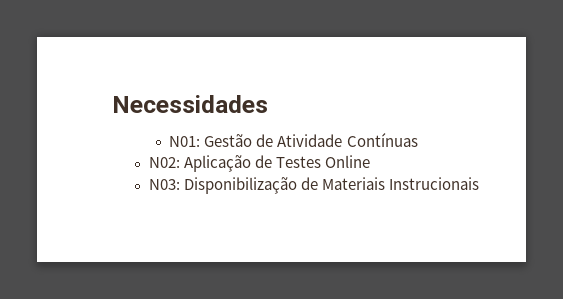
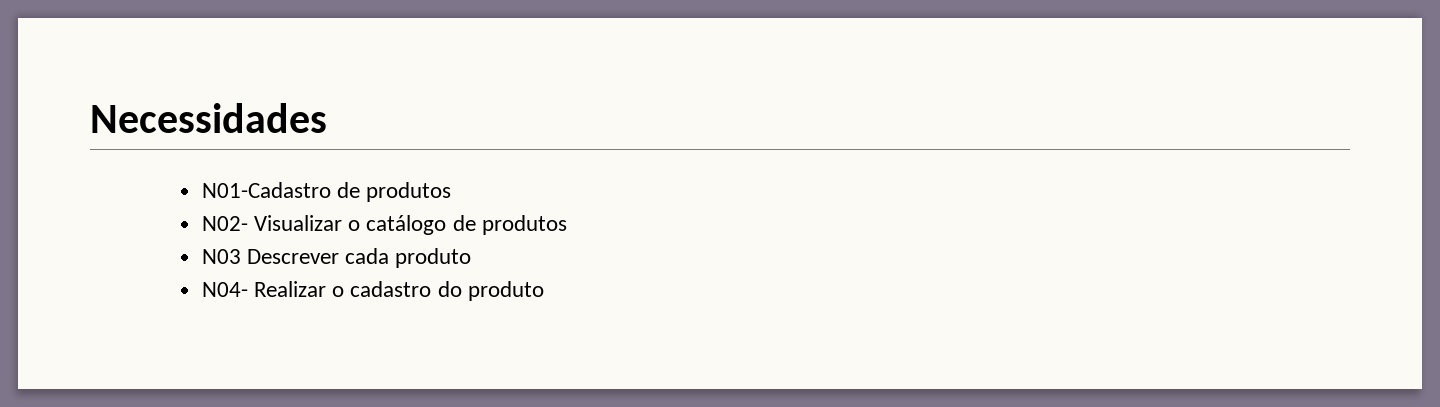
- N01: Gestão de Atividade Contínuas
- N02: Aplicação de Testes Online
- N03: Disponibilização de Materiais Instrucionais
+ N01-Cadastro de produtos
+ N02- Visualizar o catálogo de produtos
+ N03 Descrever cada produto
+ N04- Realizar o cadastro do produto

